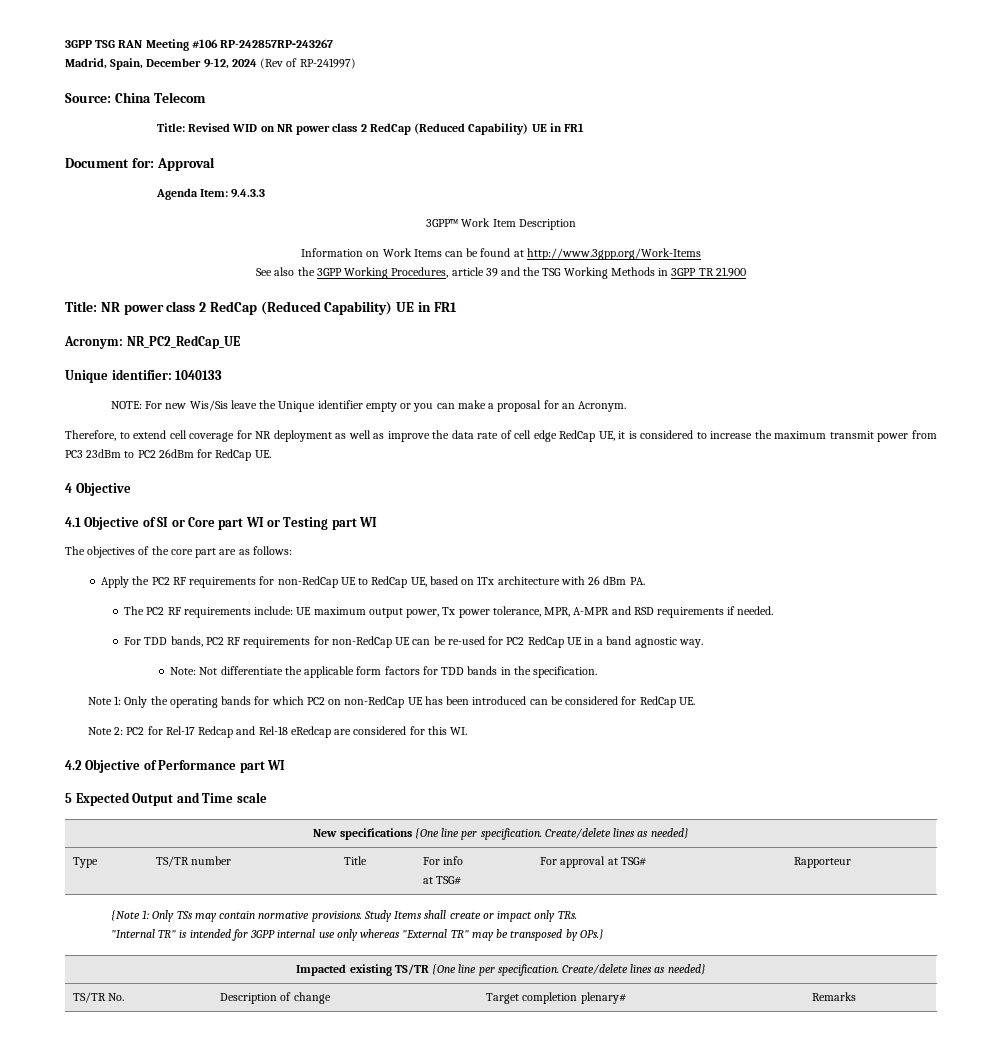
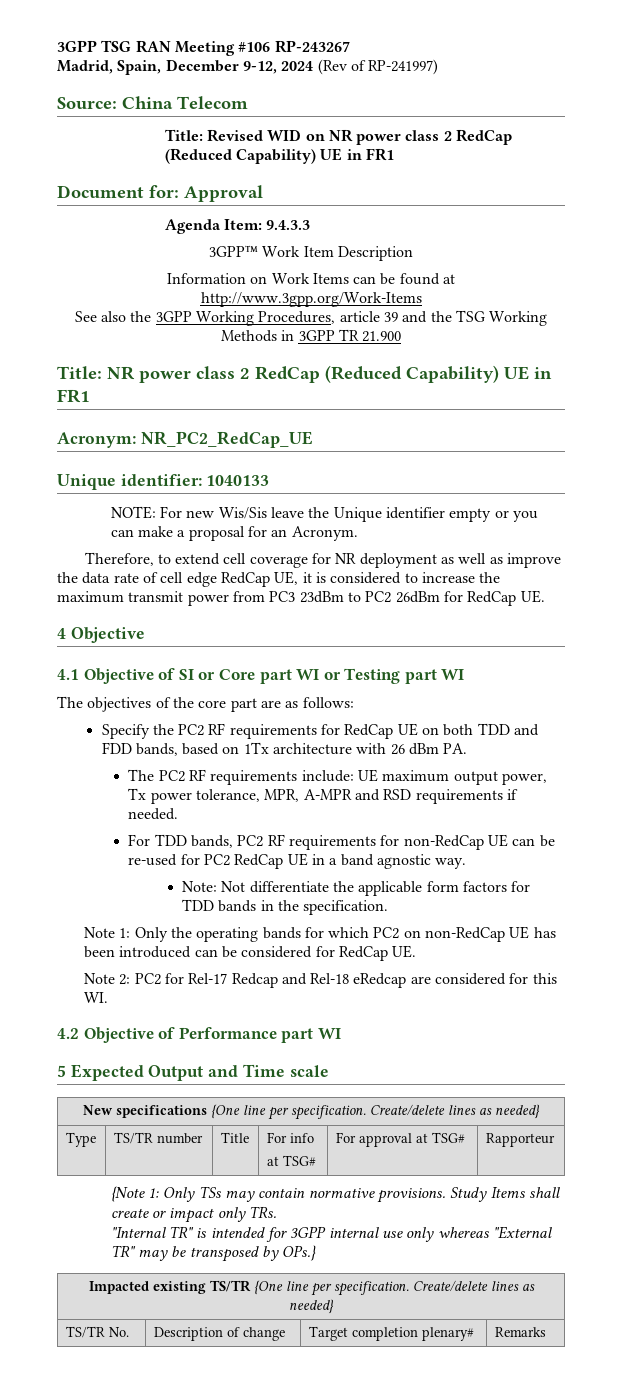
- 3GPP TSG RAN Meeting #106 RP-242857RP‑243267
+ 3GPP TSG RAN Meeting #106 RP‑243267
- Apply the PC2 RF requirements for non-RedCap UE to RedCap UE, based on 1Tx architecture with 26 dBm PA.
+ Specify the PC2 RF requirements for RedCap UE on both TDD and FDD bands, based on 1Tx architecture with 26 dBm PA.

